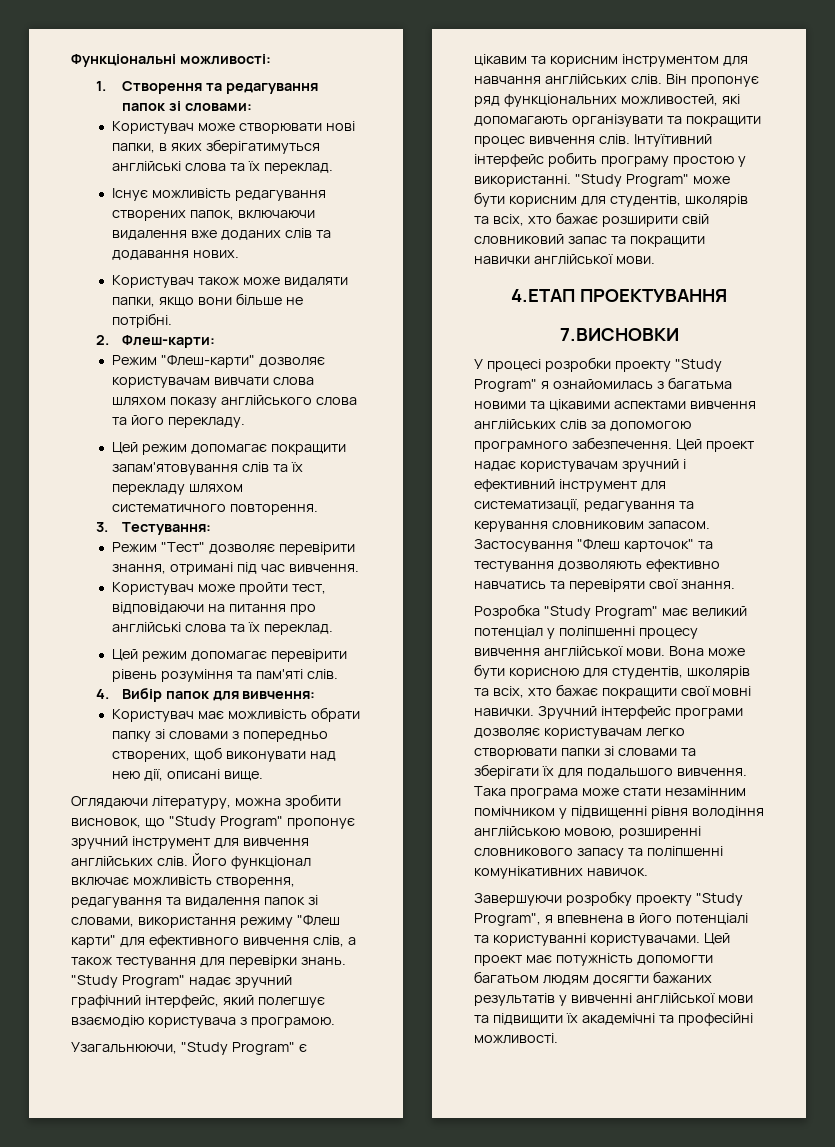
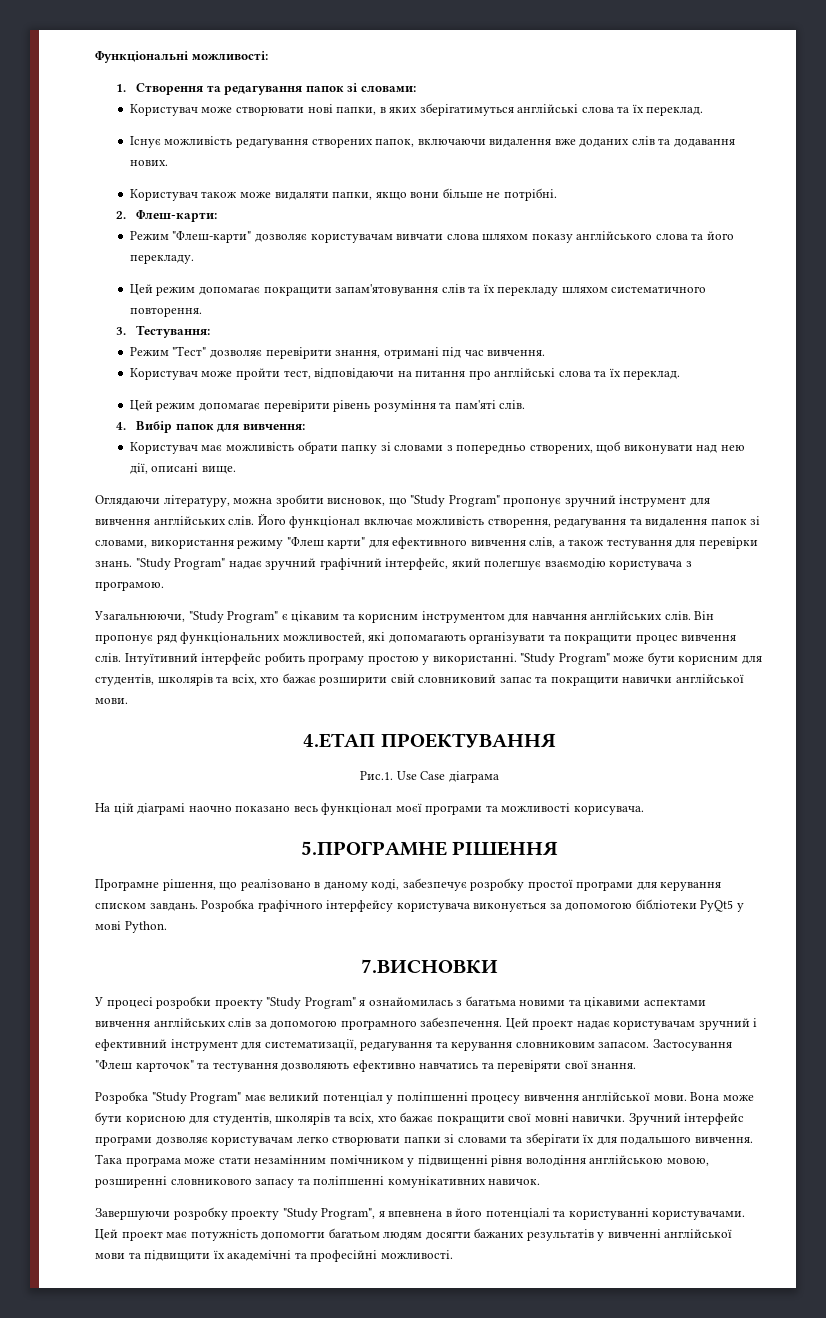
+ Рис.1. Use Case діаграма
+ На цій діаграмі наочно показано весь функціонал моєї програми та можливості корисувача.
+ 5.ПРОГРАМНЕ РІШЕННЯ
+ Програмне рішення, що реалізовано в даному коді, забезпечує розробку простої програми для керування списком завдань. Розробка графічного інтерфейсу користувача виконується за допомогою бібліотеки PyQt5 у мові Python.

